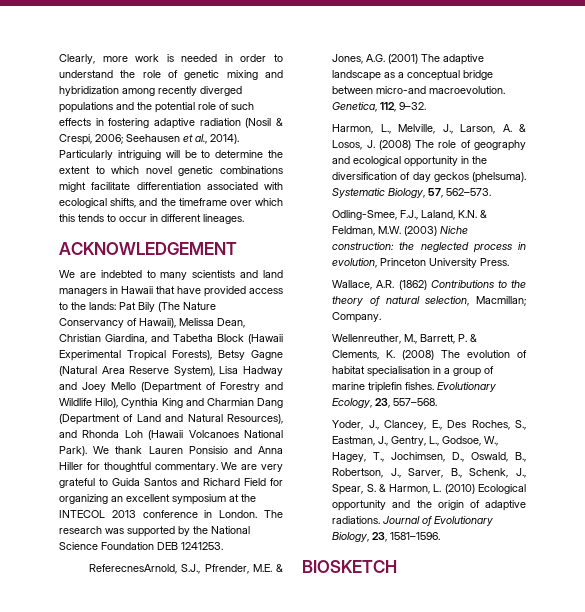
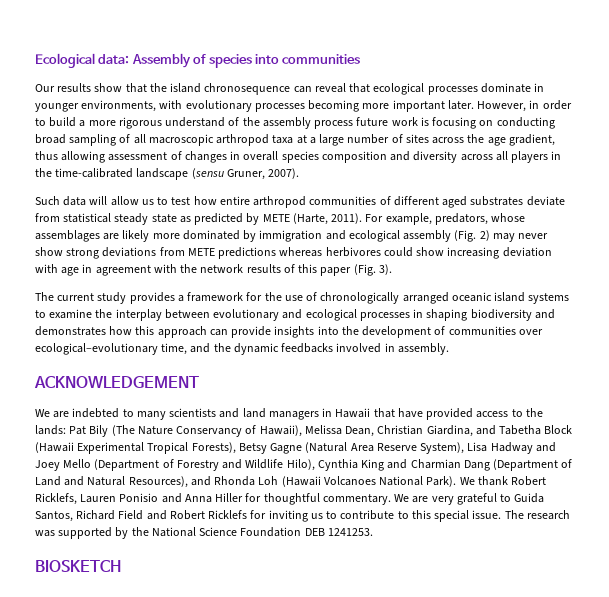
- Clearly, more work is needed in order to understand the role of genetic mixing and hybridization among recently diverged populations and the potential role of such effects in fostering adaptive radiation (Nosil & Crespi, 2006; Seehausen et al., 2014). Particularly intriguing will be to determine the extent to which novel genetic combinations might facilitate differentiation associated with ecological shifts, and the timeframe over which this tends to occur in different lineages.
+ Ecological data: Assembly of species into communities
+ Our results show that the island chronosequence can reveal that ecological processes dominate in younger environments, with evolutionary processes becoming more important later. However, in order to build a more rigorous understand of the assembly process future work is focusing on conducting broad sampling of all macroscopic arthropod taxa at a large number of sites across the age gradient, thus allowing assessment of changes in overall species composition and diversity across all players in the time-calibrated landscape (sensu Gruner, 2007).
+ Such data will allow us to test how entire arthropod communities of different aged substrates deviate from statistical steady state as predicted by METE (Harte, 2011). For example, predators, whose assemblages are likely more dominated by immigration and ecological assembly (Fig. 2) may never show strong deviations from METE predictions whereas herbivores could show increasing deviation with age in agreement with the network results of this paper (Fig. 3).
+ The current study provides a framework for the use of chronologically arranged oceanic island systems to examine the interplay between evolutionary and ecological processes in shaping biodiversity and demonstrates how this approach can provide insights into the development of communities over ecological–evolutionary time, and the dynamic feedbacks involved in assembly.
- We thank Lauren Ponsisio and Anna Hiller for thoughtful commentary.
+ We thank Robert Ricklefs, Lauren Ponisio and Anna Hiller for thoughtful commentary.
- We are very grateful to Guida Santos and Richard Field for organizing an excellent symposium at the INTECOL 2013 conference in London.
+ We are very grateful to Guida Santos, Richard Field and Robert Ricklefs for inviting us to contribute to this special issue.
- ReferecnesArnold, S.J., Pfrender, M.E. & Jones, A.G. (2001) The adaptive landscape as a conceptual bridge between micro-and macroevolution. Genetica, 112, 9–32.
- Harmon, L., Melville, J., Larson, A. & Losos, J. (2008) The role of geography and ecological opportunity in the diversification of day geckos (phelsuma). Systematic Biology, 57, 562–573.
- Odling-Smee, F.J., Laland, K.N. & Feldman, M.W. (2003) Niche construction: the neglected process in evolution, Princeton University Press.
- Wallace, A.R. (1862) Contributions to the theory of natural selection, Macmillan; Company.
- Wellenreuther, M., Barrett, P. & Clements, K. (2008) The evolution of habitat specialisation in a group of marine triplefin fishes. Evolutionary Ecology, 23, 557–568.
- Yoder, J., Clancey, E., Des Roches, S., Eastman, J., Gentry, L., Godsoe, W., Hagey, T., Jochimsen, D., Oswald, B., Robertson, J., Sarver, B., Schenk, J., Spear, S. & Harmon, L. (2010) Ecological opportunity and the origin of adaptive radiations. Journal of Evolutionary Biology, 23, 1581–1596.

